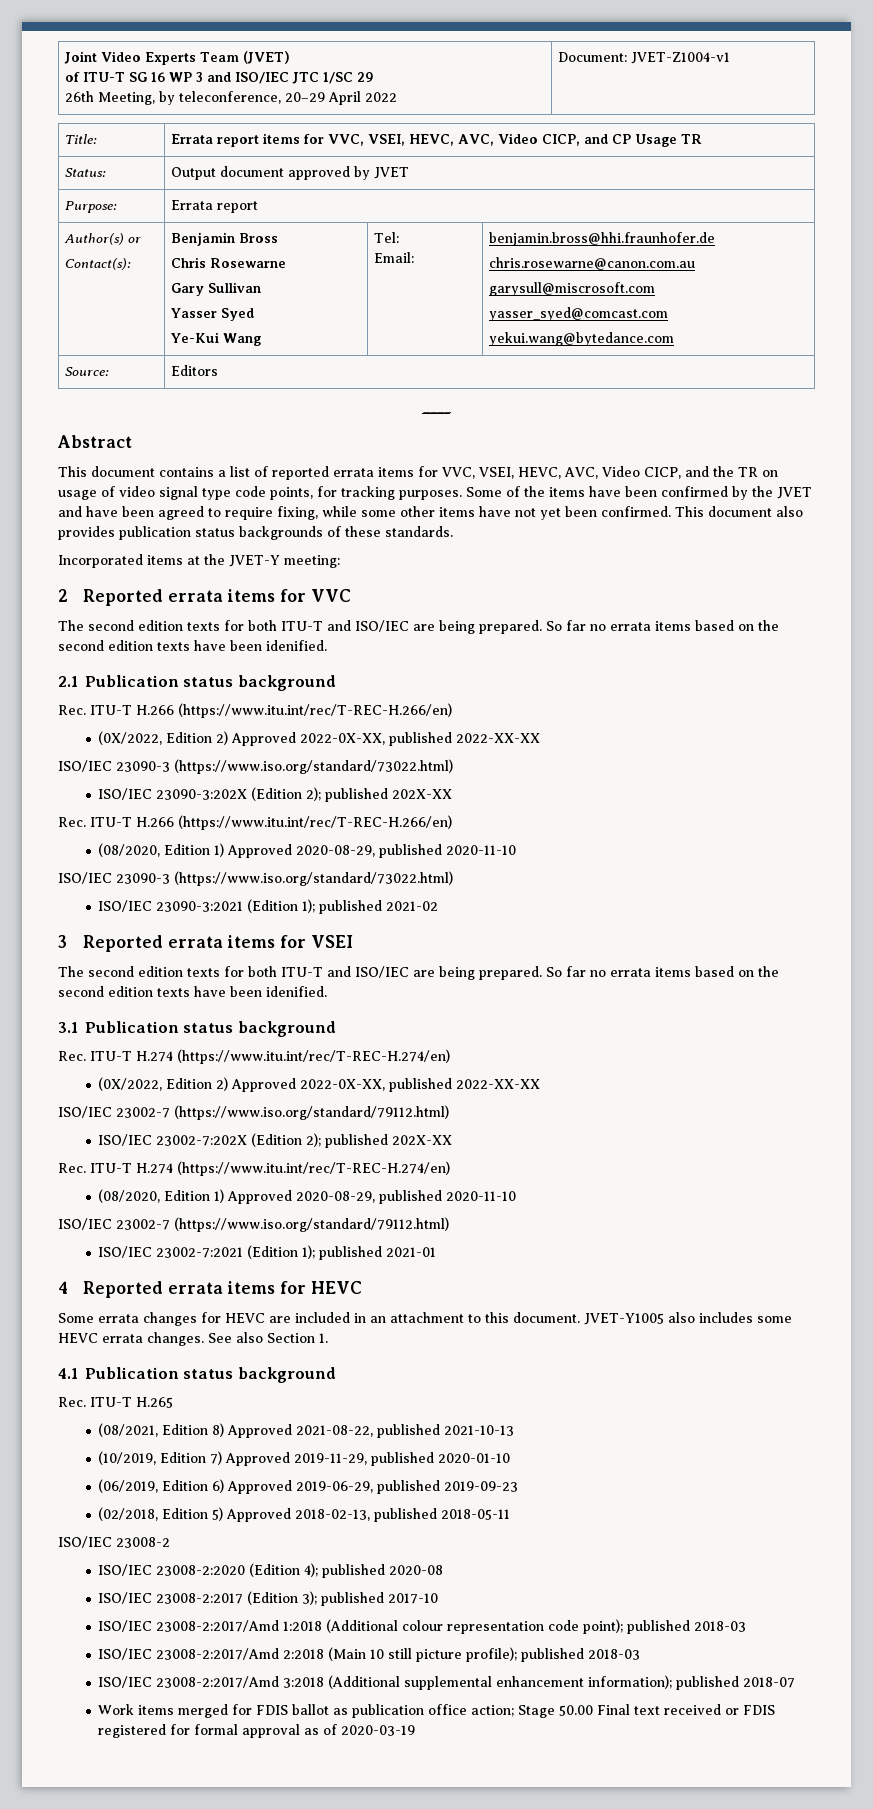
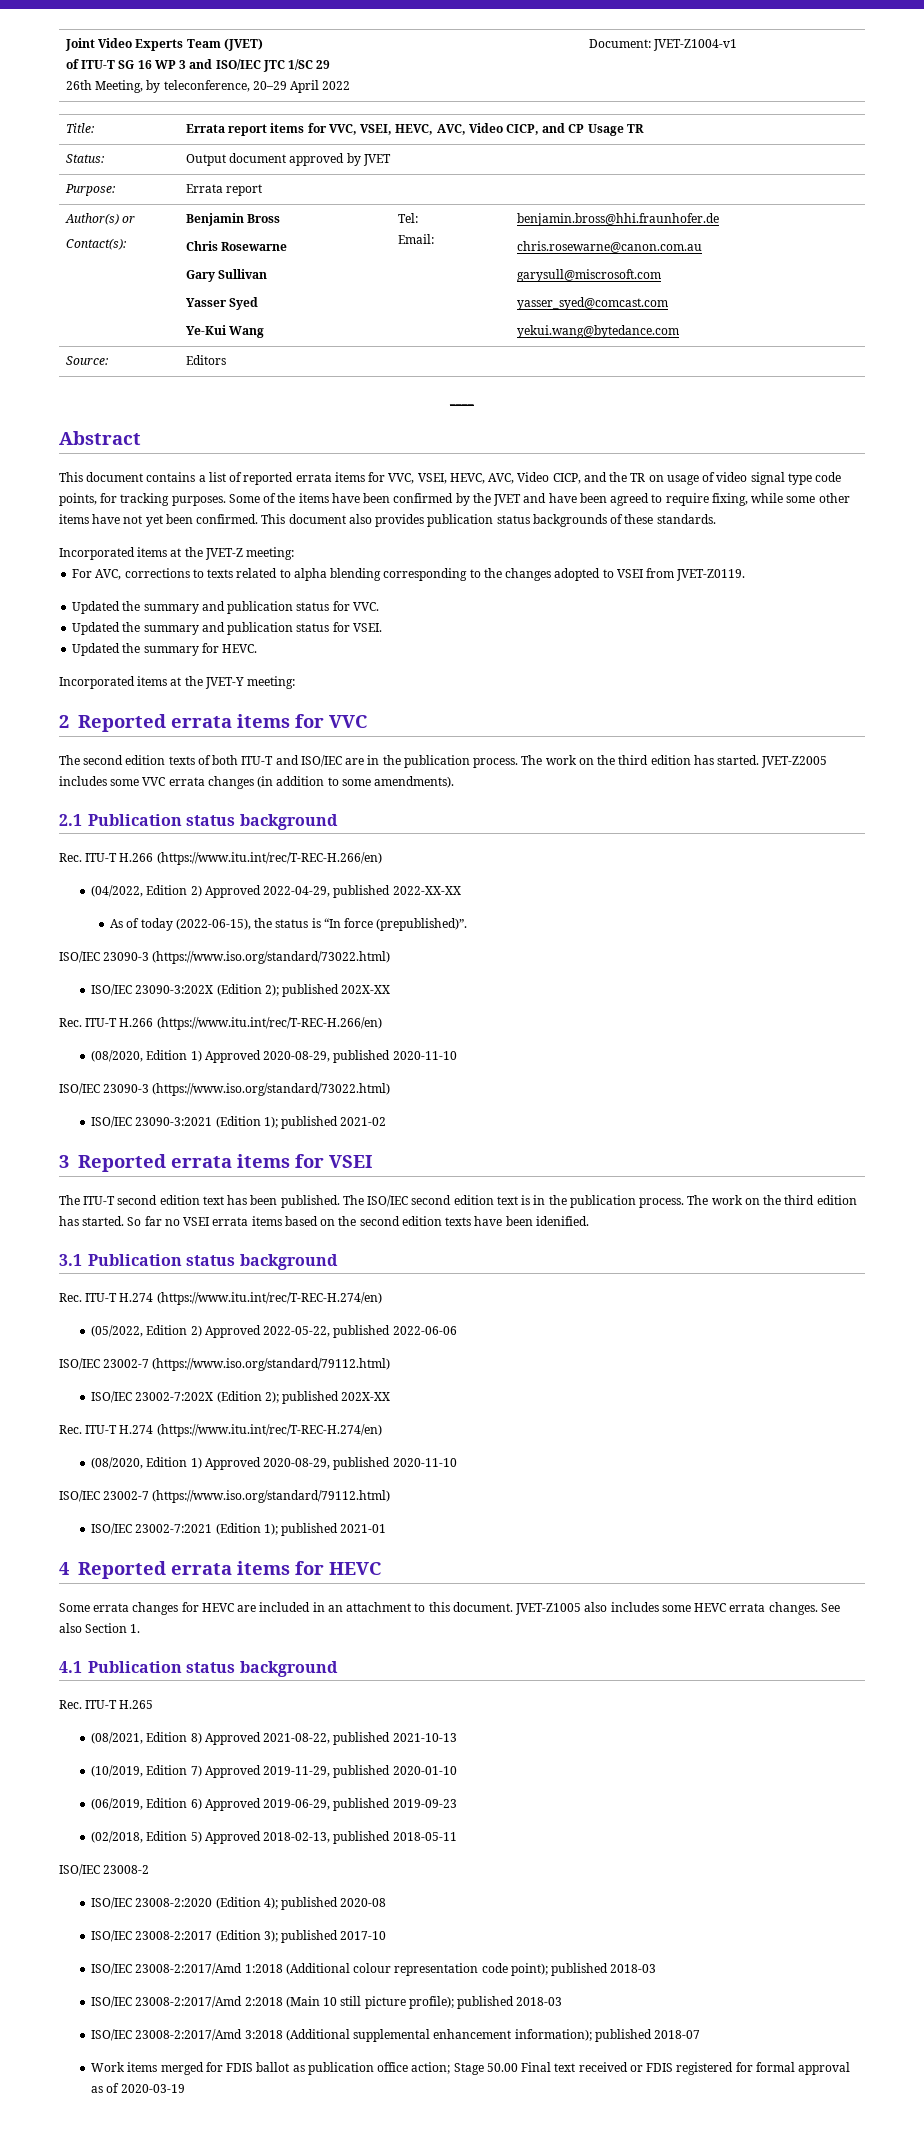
+ Incorporated items at the JVET-Z meeting:
+ For AVC, corrections to texts related to alpha blending corresponding to the changes adopted to VSEI from JVET-Z0119.
+ Updated the summary and publication status for VVC.
+ Updated the summary and publication status for VSEI.
+ Updated the summary for HEVC.
  2 Reported errata items for VVC
- The second edition texts for both ITU-T and ISO/IEC are being prepared. So far no errata items based on the second edition texts have been idenified.
+ The second edition texts of both ITU-T and ISO/IEC are in the publication process. The work on the third edition has started. JVET-Z2005 includes some VVC errata changes (in addition to some amendments).
  2.1 Publication status background
  Rec. ITU-T H.266 (https://www.itu.int/rec/T-REC-H.266/en)
- (0X/2022, Edition 2) Approved 2022-0X-XX, published 2022-XX-XX
+ (04/2022, Edition 2) Approved 2022-04-29, published 2022-XX-XX
+ As of today (2022-06-15), the status is “In force (prepublished)”.
  3 Reported errata items for VSEI
- The second edition texts for both ITU-T and ISO/IEC are being prepared. So far no errata items based on the second edition texts have been idenified.
+ The ITU-T second edition text has been published. The ISO/IEC second edition text is in the publication process. The work on the third edition has started. So far no VSEI errata items based on the second edition texts have been idenified.
  3.1 Publication status background
  Rec. ITU-T H.274 (https://www.itu.int/rec/T-REC-H.274/en)
- (0X/2022, Edition 2) Approved 2022-0X-XX, published 2022-XX-XX
+ (05/2022, Edition 2) Approved 2022-05-22, published 2022-06-06
- JVET-Y1005 also includes some HEVC errata changes.
+ JVET-Z1005 also includes some HEVC errata changes.

